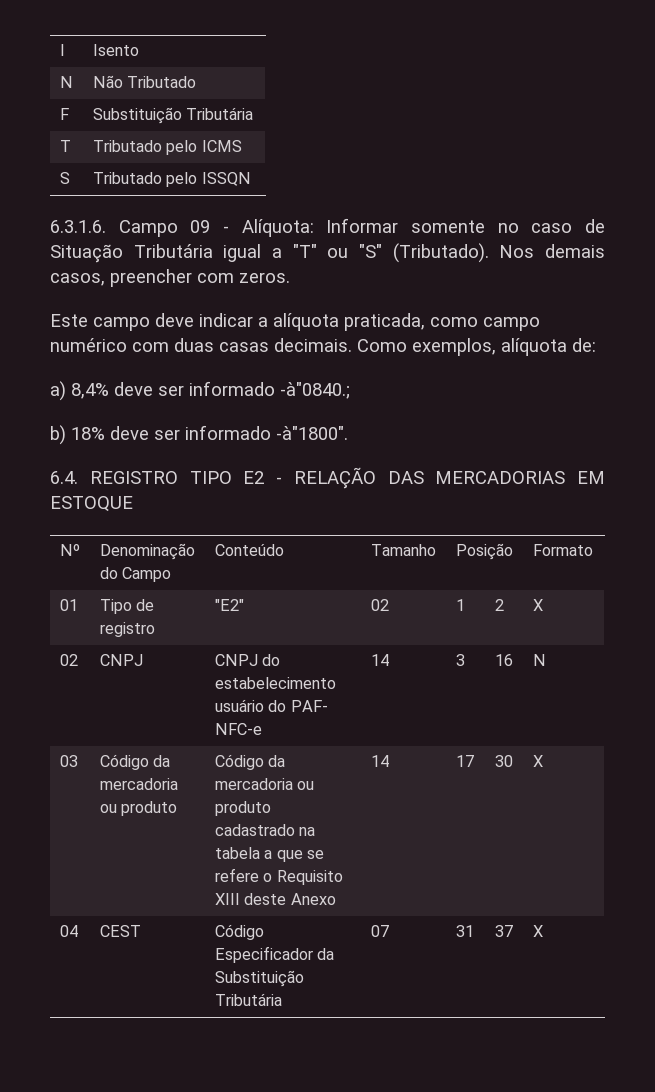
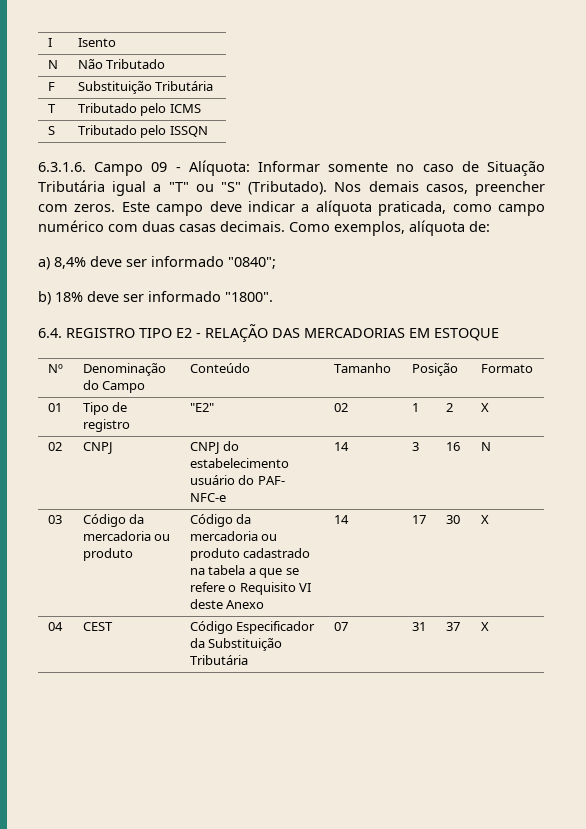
- Nos demais casos, preencher com zeros.
- Este campo deve indicar a alíquota praticada, como campo numérico com duas casas decimais.
+ Nos demais casos, preencher com zeros. Este campo deve indicar a alíquota praticada, como campo numérico com duas casas decimais.
- a) 8,4% deve ser informado -à"0840.;
+ a) 8,4% deve ser informado "0840";
- b) 18% deve ser informado -à"1800".
+ b) 18% deve ser informado "1800".
- 03 | Código da mercadoria ou produto | Código da mercadoria ou produto cadastrado na tabela a que se refere o Requisito XIII deste Anexo | 14 | 17 | 30 | X
+ 03 | Código da mercadoria ou produto | Código da mercadoria ou produto cadastrado na tabela a que se refere o Requisito VI deste Anexo | 14 | 17 | 30 | X

